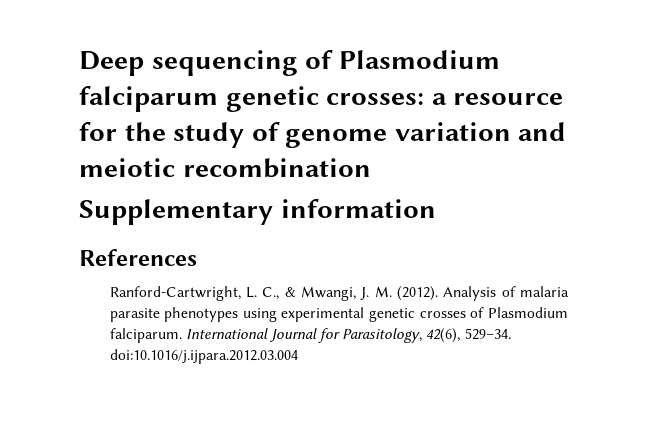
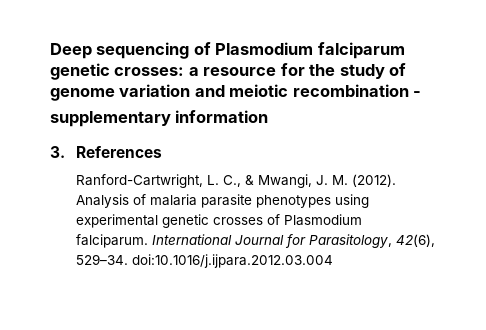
- Deep sequencing of Plasmodium falciparum genetic crosses: a resource for the study of genome variation and meiotic recombination
- Supplementary information
+ Deep sequencing of Plasmodium falciparum genetic crosses: a resource for the study of genome variation and meiotic recombination -
+ supplementary information
- References
+ 3. References

